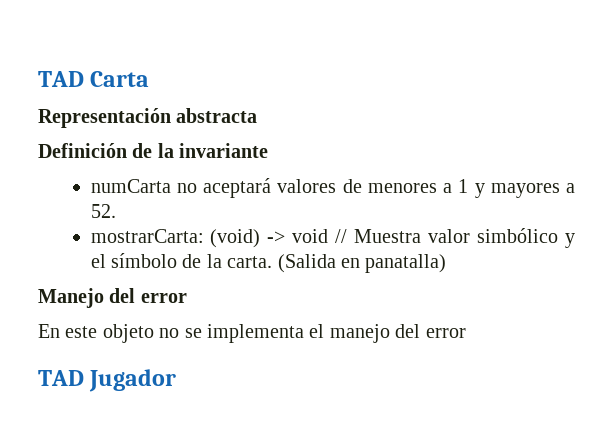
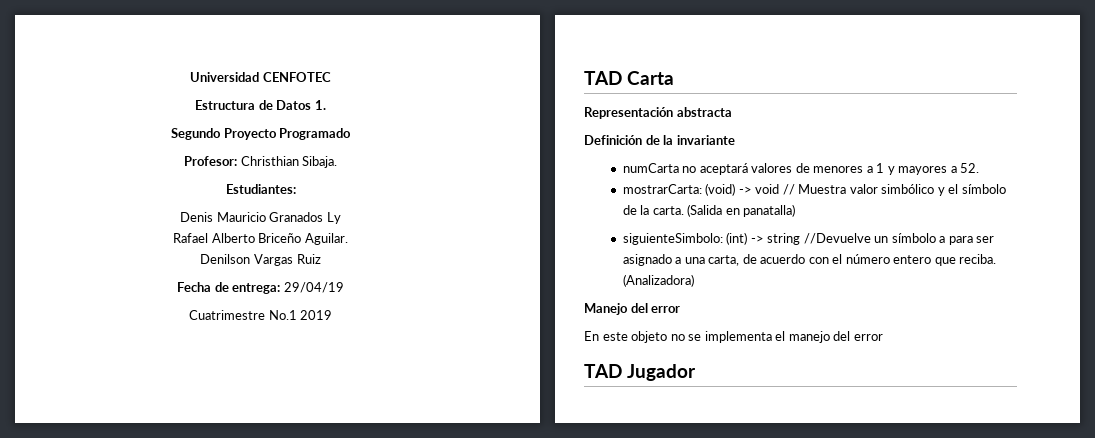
+ Universidad CENFOTEC
+ Estructura de Datos 1.
+ Segundo Proyecto Programado
+ Profesor: Christhian Sibaja.
+ Estudiantes:
+ Denis Mauricio Granados Ly
+ Rafael Alberto Briceño Aguilar.
+ Denilson Vargas Ruiz
+ Fecha de entrega: 29/04/19
+ Cuatrimestre No.1 2019
+ siguienteSimbolo: (int) -> string //Devuelve un símbolo a para ser asignado a una carta, de acuerdo con el número entero que reciba. (Analizadora)

